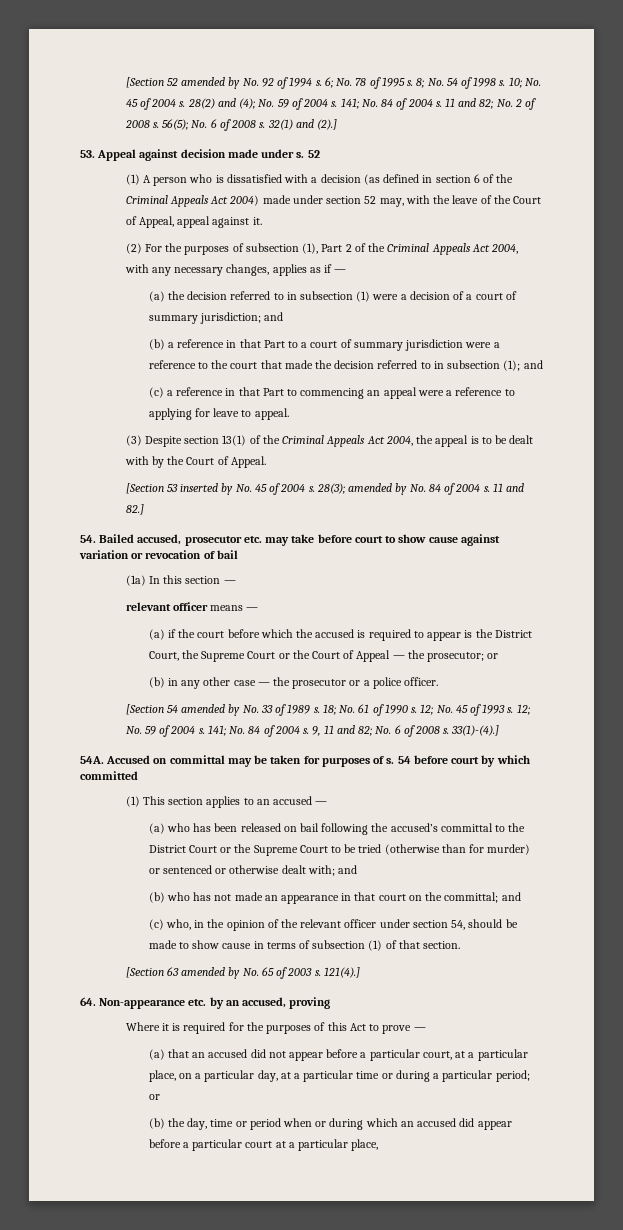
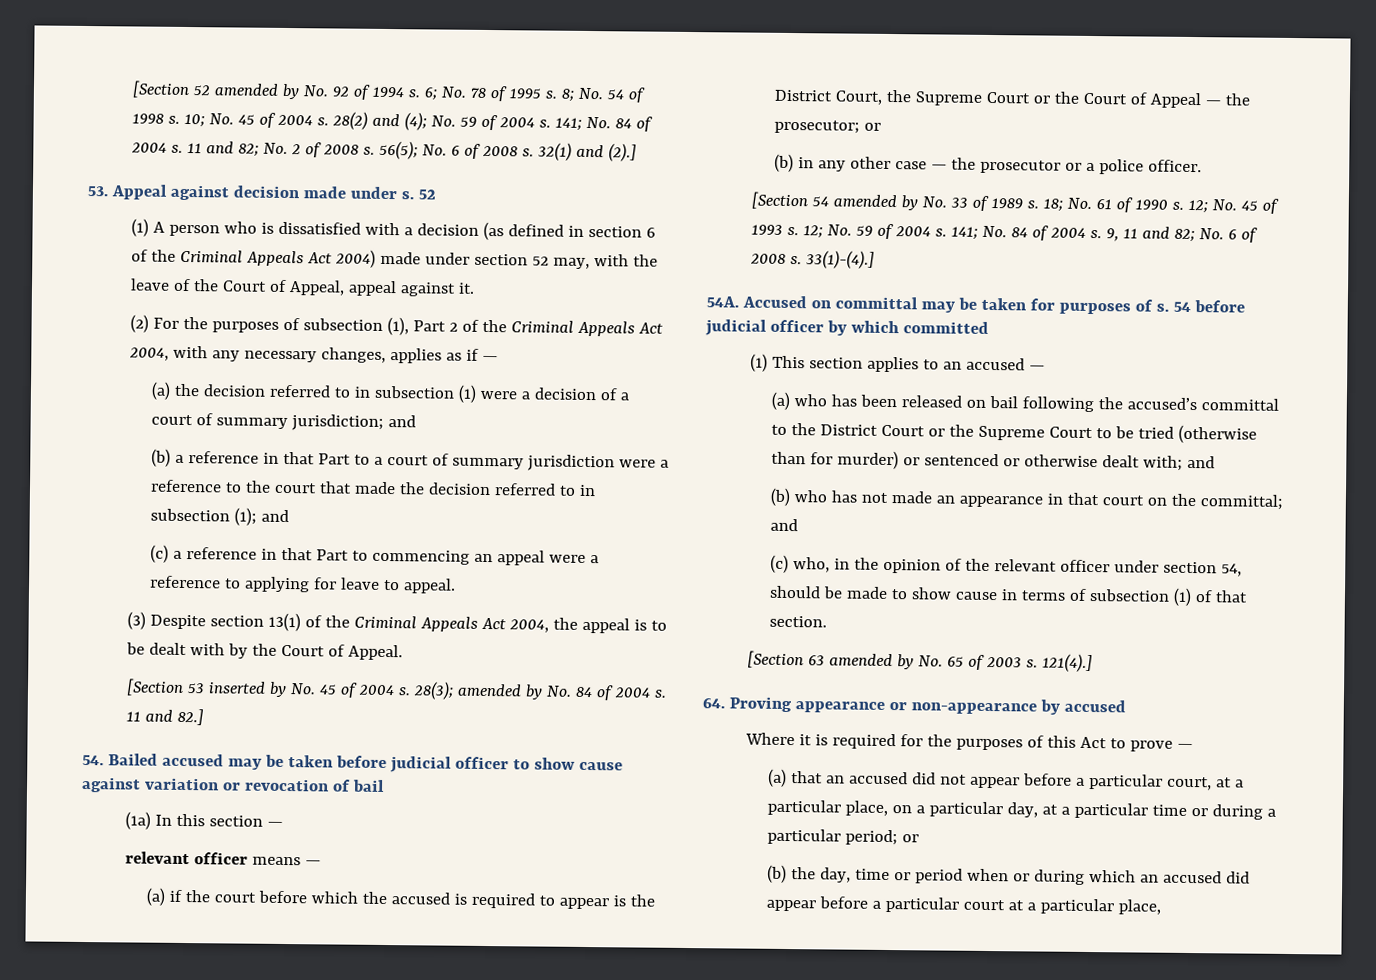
- 54. Bailed accused, prosecutor etc. may take before court to show cause against variation or revocation of bail
+ 54. Bailed accused may be taken before judicial officer to show cause against variation or revocation of bail
- 54 before court by which committed
+ 54 before judicial officer by which committed
- 64. Non-appearance etc. by an accused, proving
+ 64. Proving appearance or non-appearance by accused

